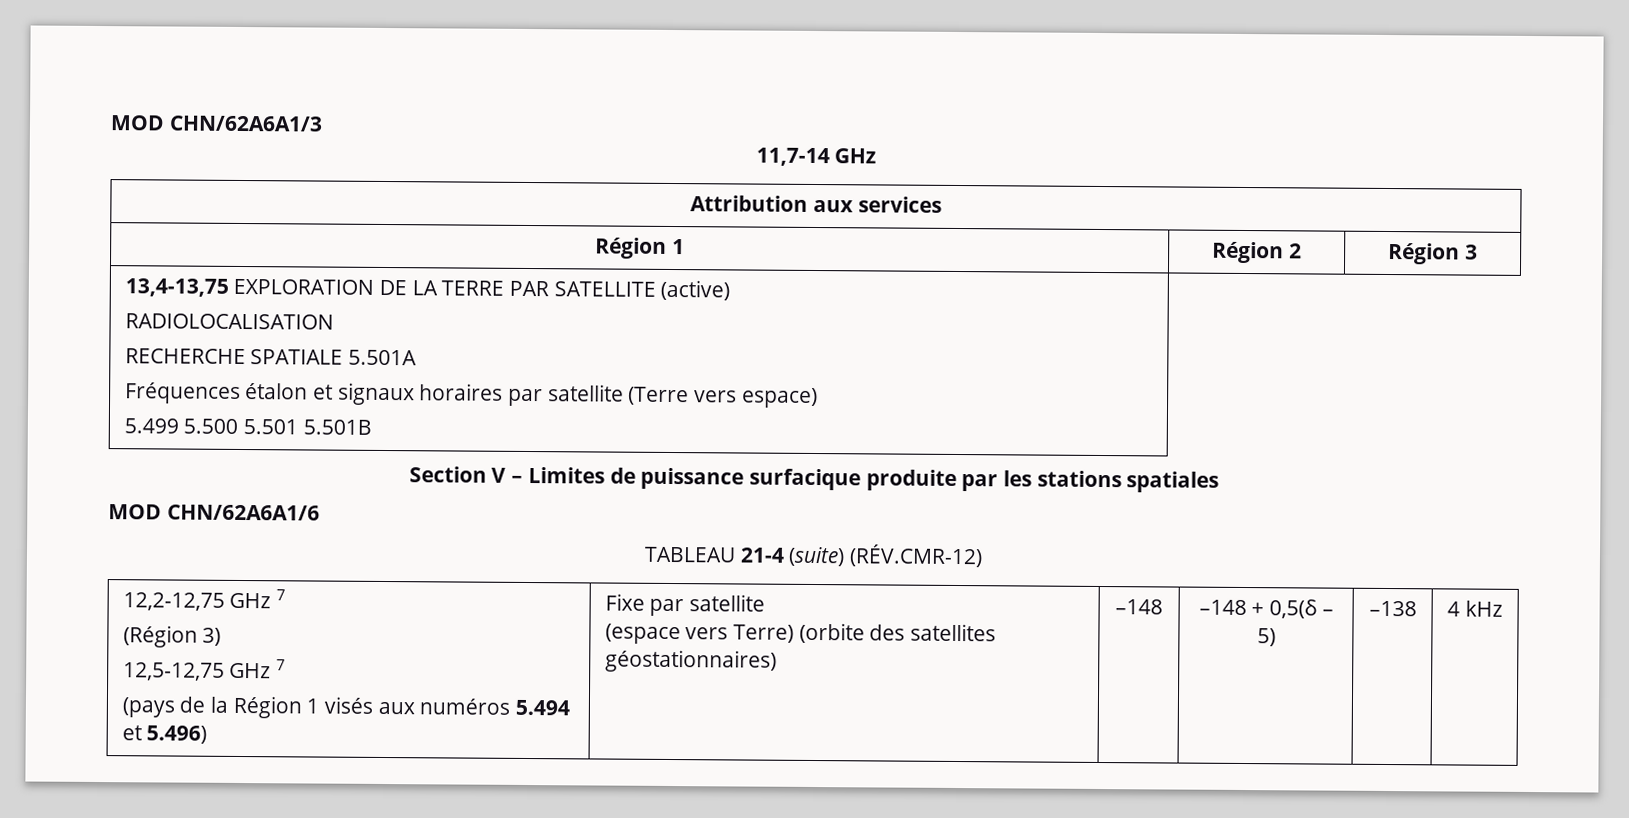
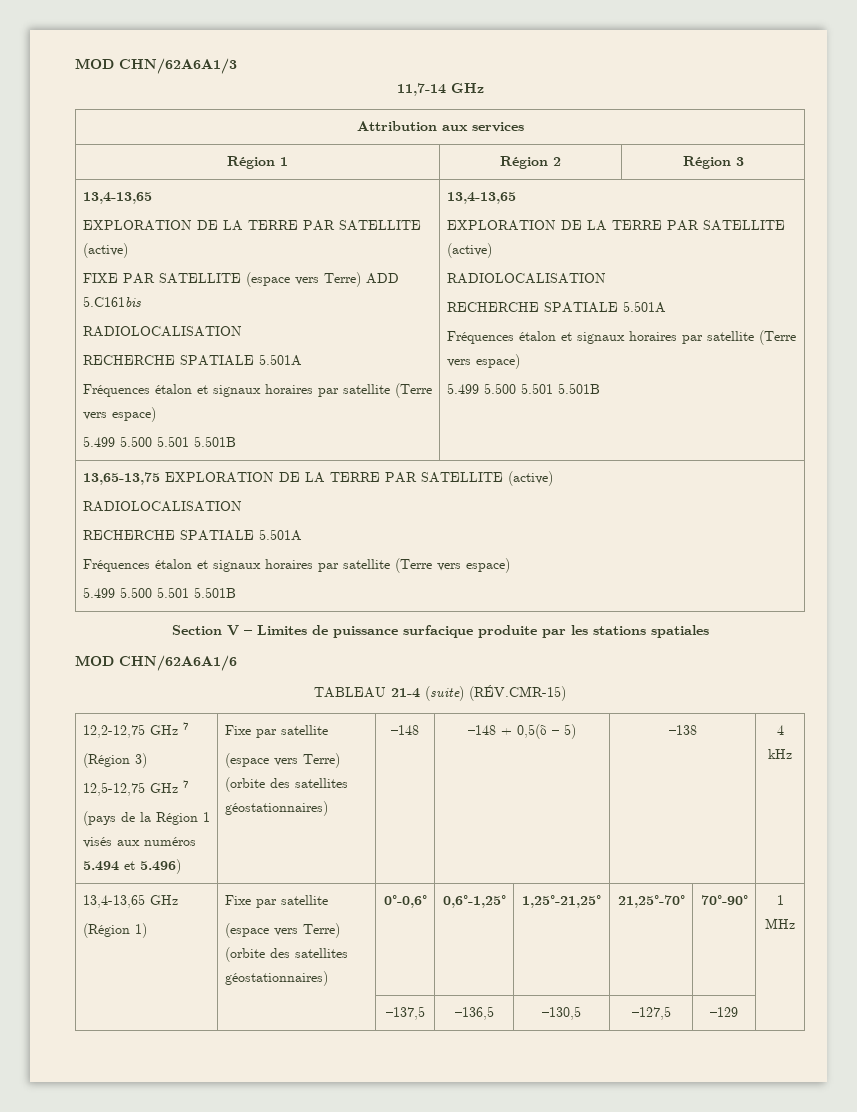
  Région 1 | Région 2 | Région 3
- 13,4-13,75 EXPLORATION DE LA TERRE PAR SATELLITE (active)
+ 13,4-13,65
+ EXPLORATION DE LA TERRE PAR SATELLITE (active)
+ FIXE PAR SATELLITE (espace vers Terre) ADD 5.C161bis
+ RADIOLOCALISATION
+ RECHERCHE SPATIALE 5.501A
+ Fréquences étalon et signaux horaires par satellite (Terre vers espace)
+ 5.499 5.500 5.501 5.501B | 13,4-13,65
+ EXPLORATION DE LA TERRE PAR SATELLITE (active)
+ RADIOLOCALISATION
+ RECHERCHE SPATIALE 5.501A
+ Fréquences étalon et signaux horaires par satellite (Terre vers espace)
+ 5.499 5.500 5.501 5.501B
+ 13,65-13,75 EXPLORATION DE LA TERRE PAR SATELLITE (active)
- TABLEAU 21-4 (suite) (RÉV.CMR-12)
+ TABLEAU 21-4 (suite) (RÉV.CMR-15)
+ 13,4-13,65 GHz
+ (Région 1) | Fixe par satellite
+ (espace vers Terre) (orbite des satellites géostationnaires) | 0°-0,6° | 0,6°-1,25° | 1,25°-21,25° | 21,25°-70° | 70°-90° | 1 MHz
+ | | –137,5 | –136,5 | –130,5 | –127,5 | –129 |

